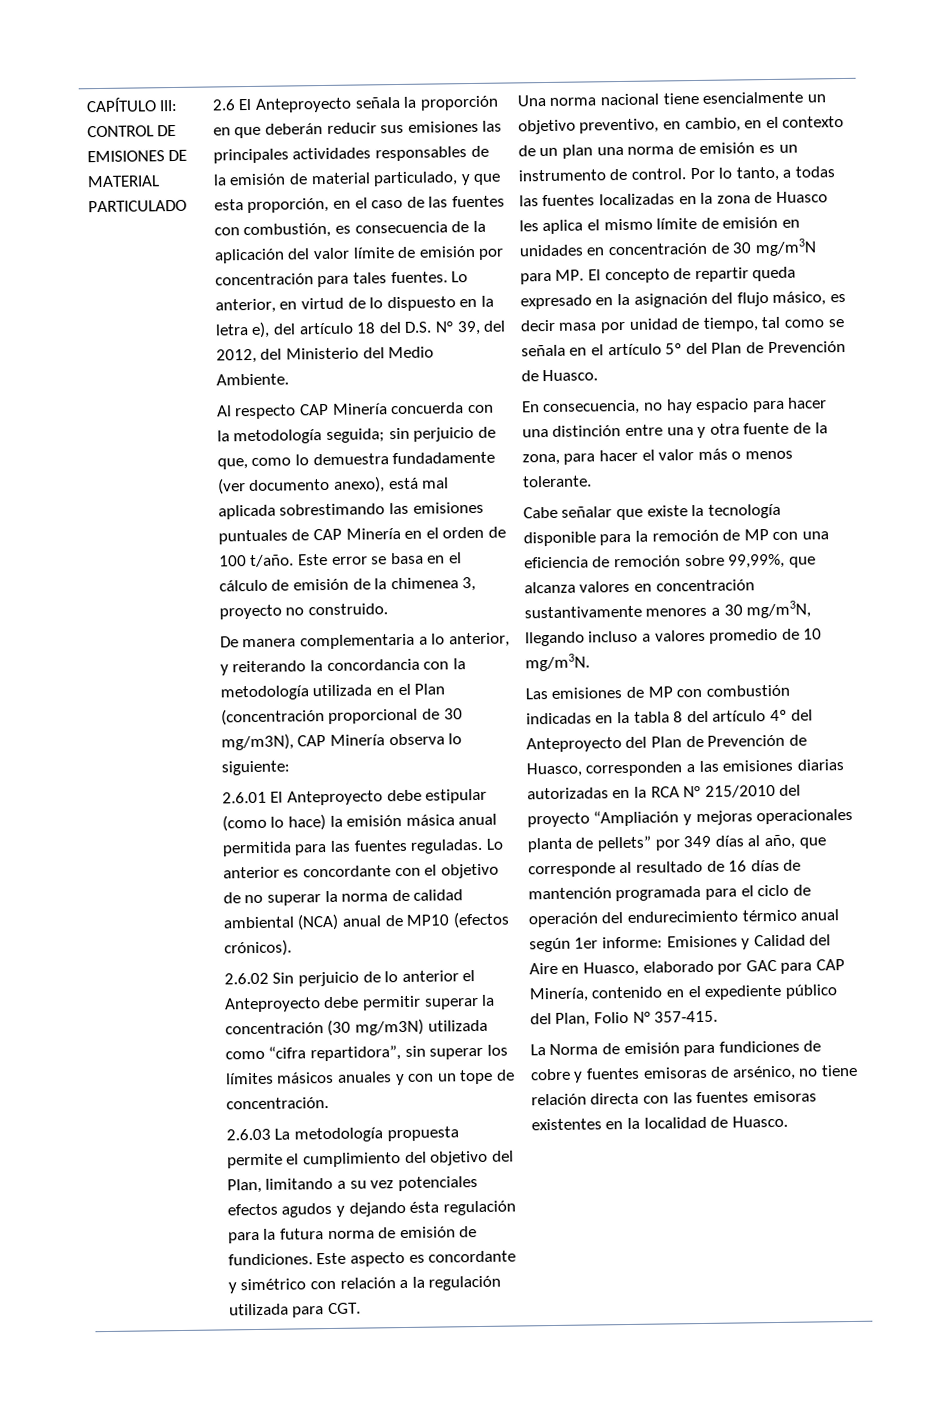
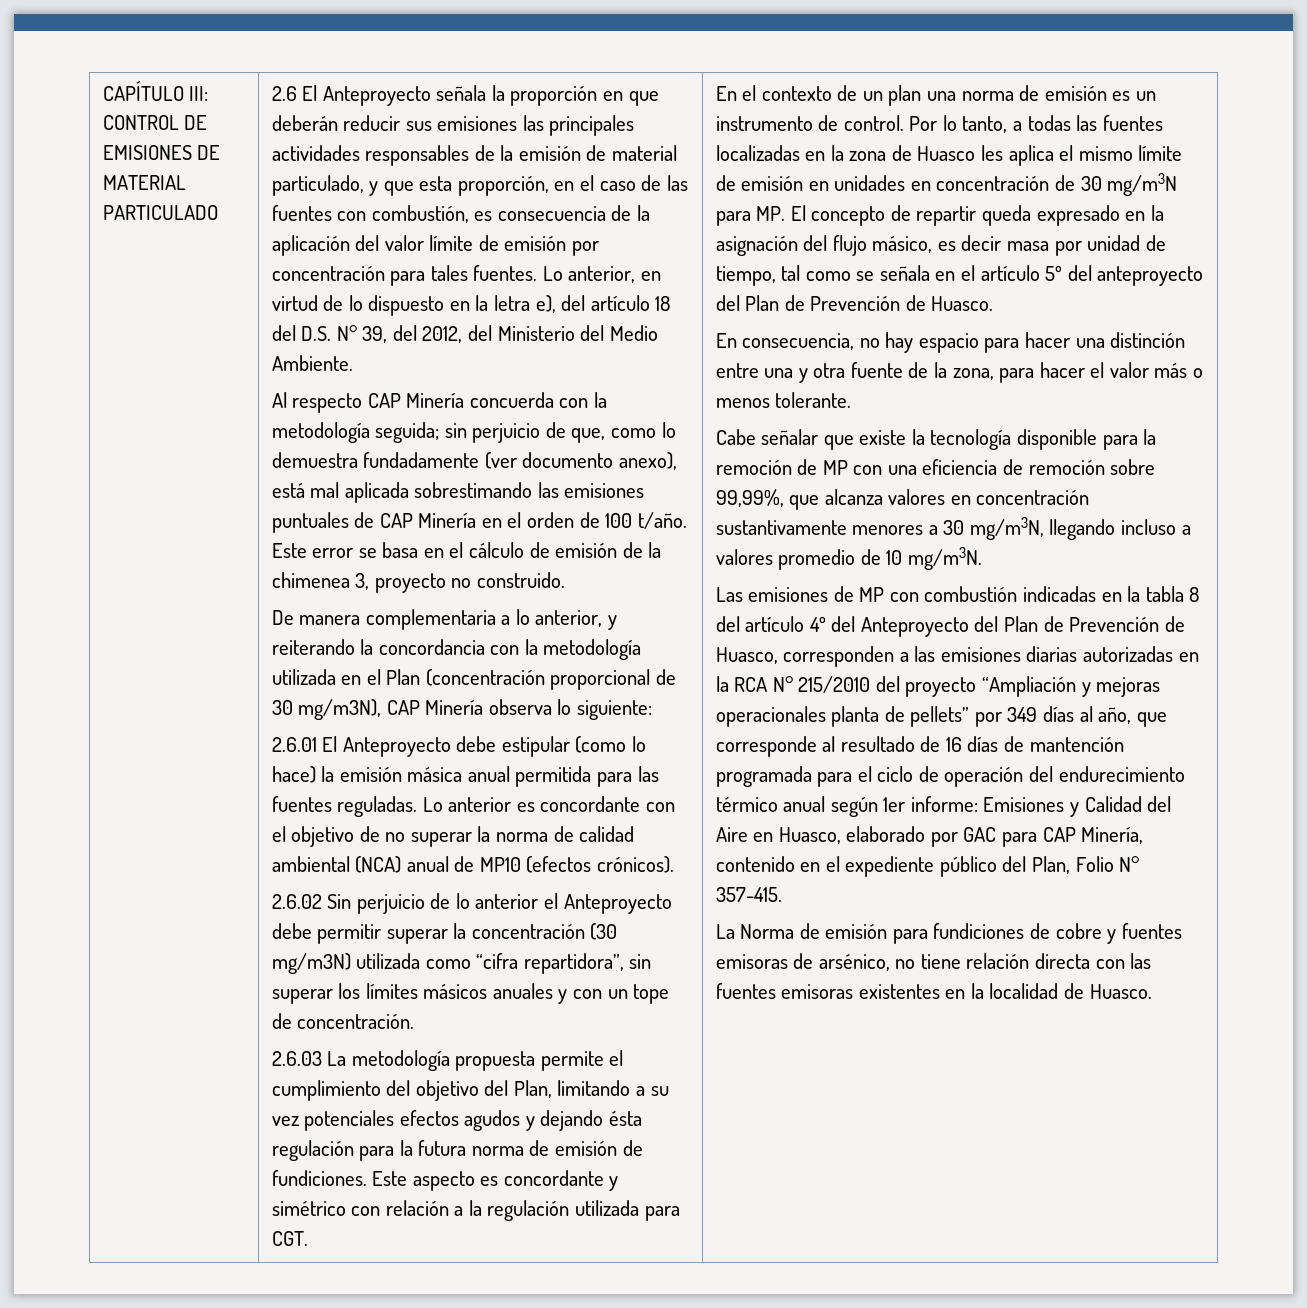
- Una norma nacional tiene esencialmente un objetivo preventivo, en cambio, en el contexto de un plan una norma de emisión es un instrumento de control.
+ En el contexto de un plan una norma de emisión es un instrumento de control.
- Por lo tanto, a todas las fuentes localizadas en la zona de Huasco les aplica el mismo límite de emisión en unidades en concentración de 30 mg/m3N para MP. El concepto de repartir queda expresado en la asignación del flujo másico, es decir masa por unidad de tiempo, tal como se señala en el artículo 5º del Plan de Prevención de Huasco.
+ Por lo tanto, a todas las fuentes localizadas en la zona de Huasco les aplica el mismo límite de emisión en unidades en concentración de 30 mg/m3N para MP. El concepto de repartir queda expresado en la asignación del flujo másico, es decir masa por unidad de tiempo, tal como se señala en el artículo 5º del anteproyecto del Plan de Prevención de Huasco.

